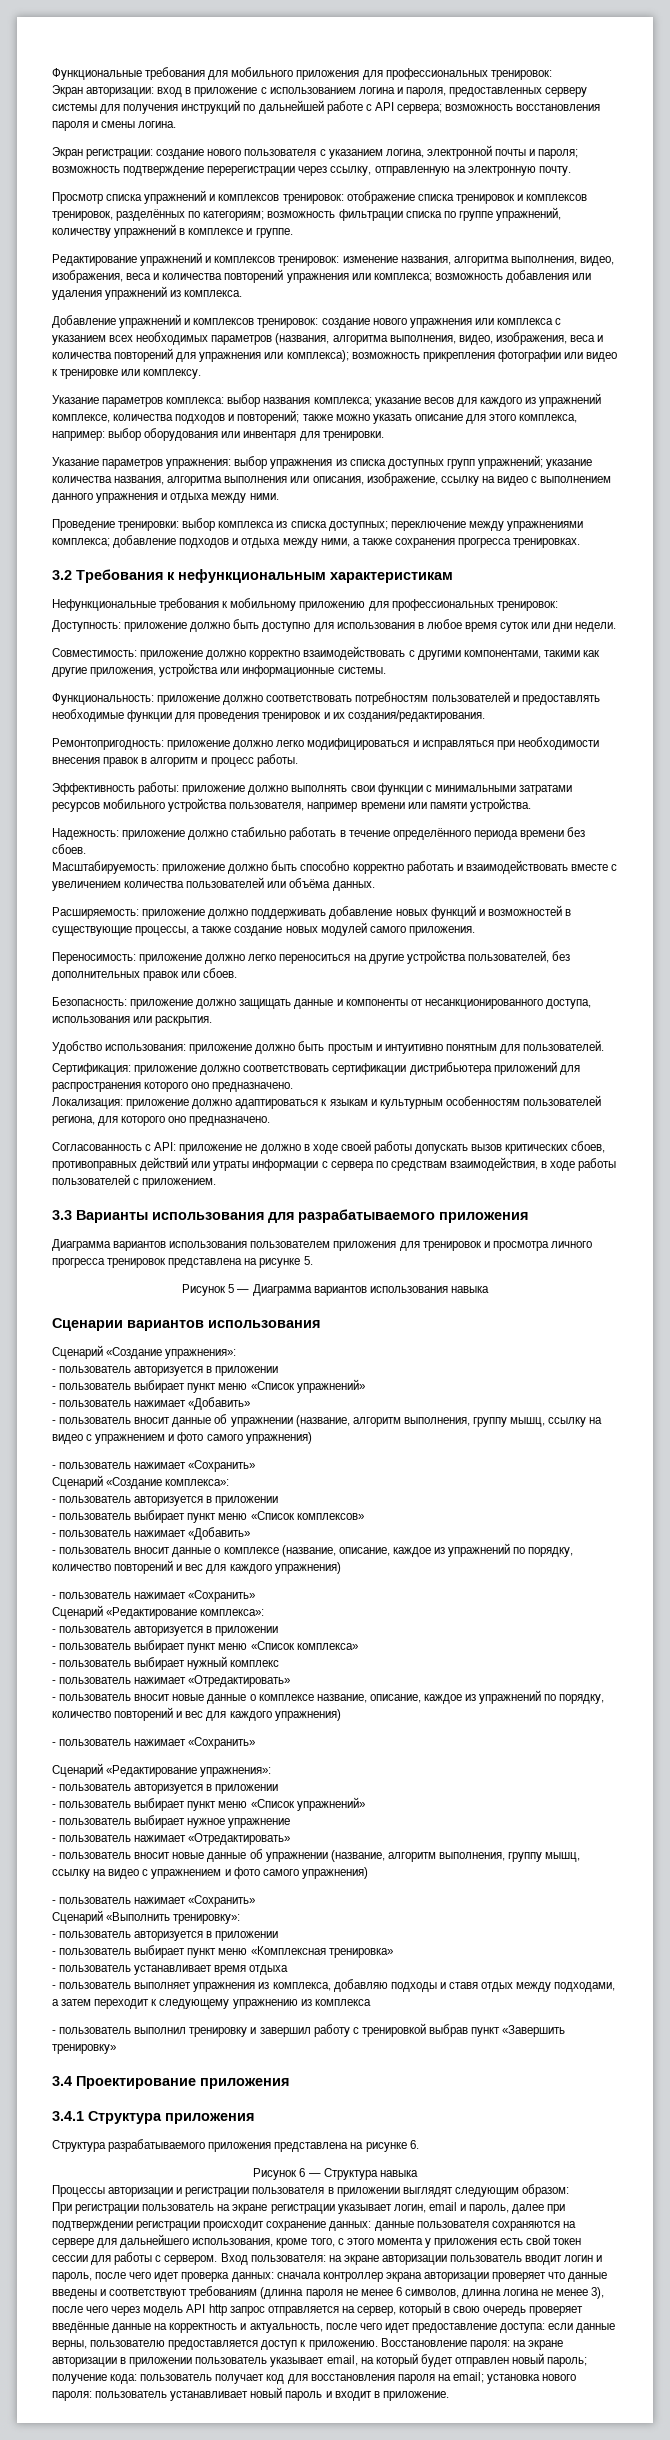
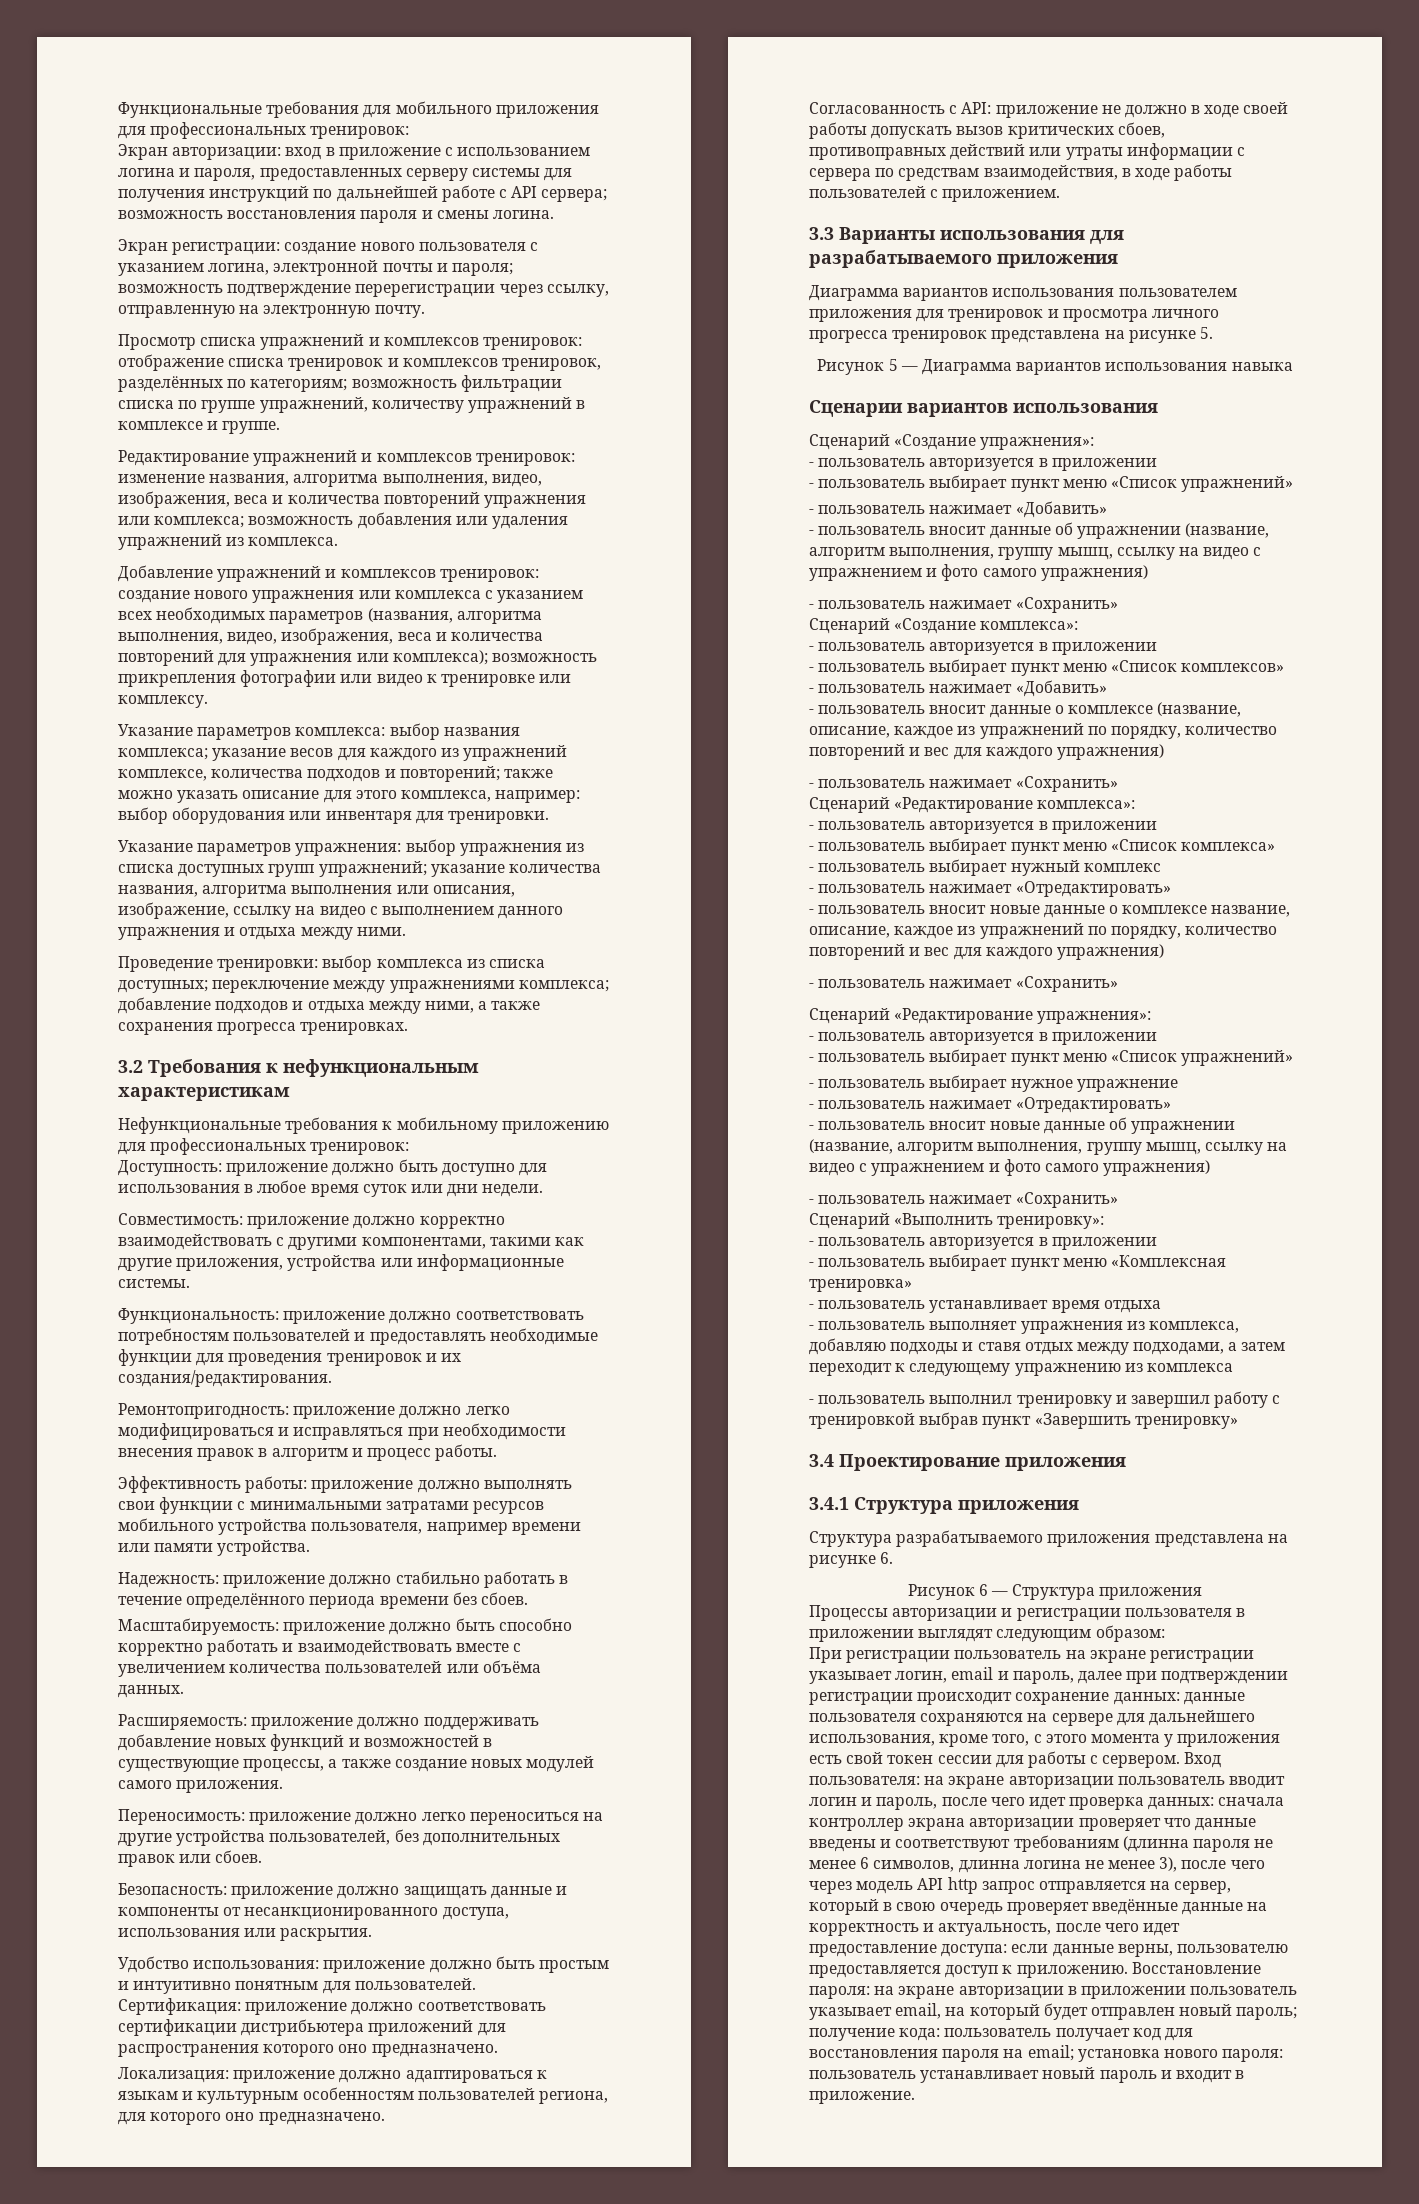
- Рисунок 6 — Структура навыка
+ Рисунок 6 — Структура приложения

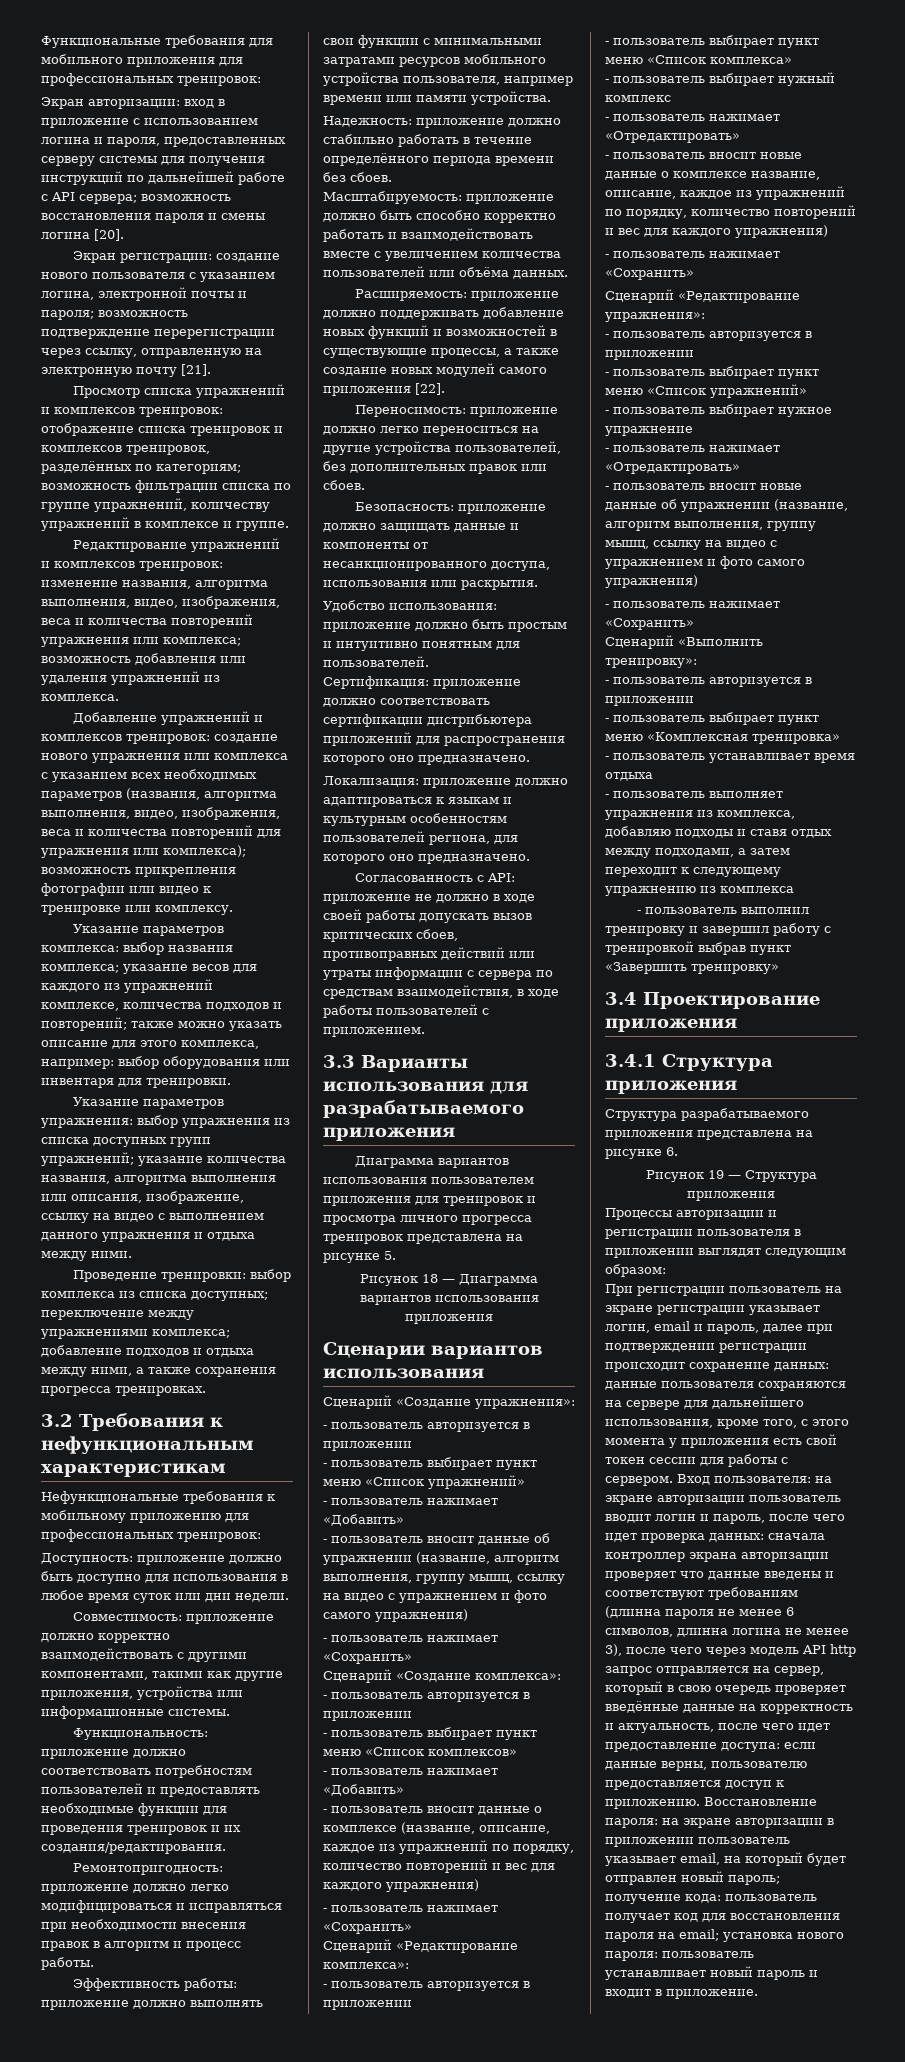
- Экран авторизации: вход в приложение с использованием логина и пароля, предоставленных серверу системы для получения инструкций по дальнейшей работе с API сервера; возможность восстановления пароля и смены логина.
+ Экран авторизации: вход в приложение с использованием логина и пароля, предоставленных серверу системы для получения инструкций по дальнейшей работе с API сервера; возможность восстановления пароля и смены логина [20].
- Экран регистрации: создание нового пользователя с указанием логина, электронной почты и пароля; возможность подтверждение перерегистрации через ссылку, отправленную на электронную почту.
+ Экран регистрации: создание нового пользователя с указанием логина, электронной почты и пароля; возможность подтверждение перерегистрации через ссылку, отправленную на электронную почту [21].
- Расширяемость: приложение должно поддерживать добавление новых функций и возможностей в существующие процессы, а также создание новых модулей самого приложения.
+ Расширяемость: приложение должно поддерживать добавление новых функций и возможностей в существующие процессы, а также создание новых модулей самого приложения [22].
- Рисунок 5 — Диаграмма вариантов использования навыка
+ Рисунок 18 — Диаграмма вариантов использования приложения
- Рисунок 6 — Структура приложения
+ Рисунок 19 — Структура приложения

